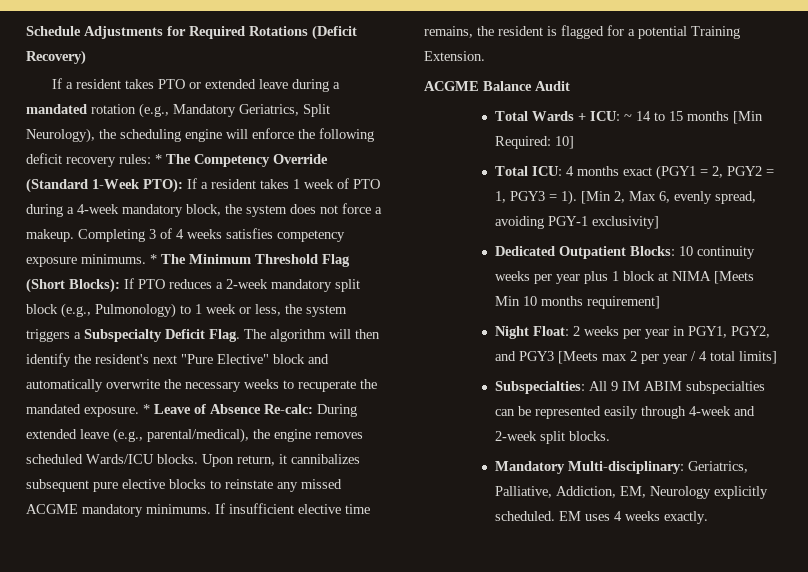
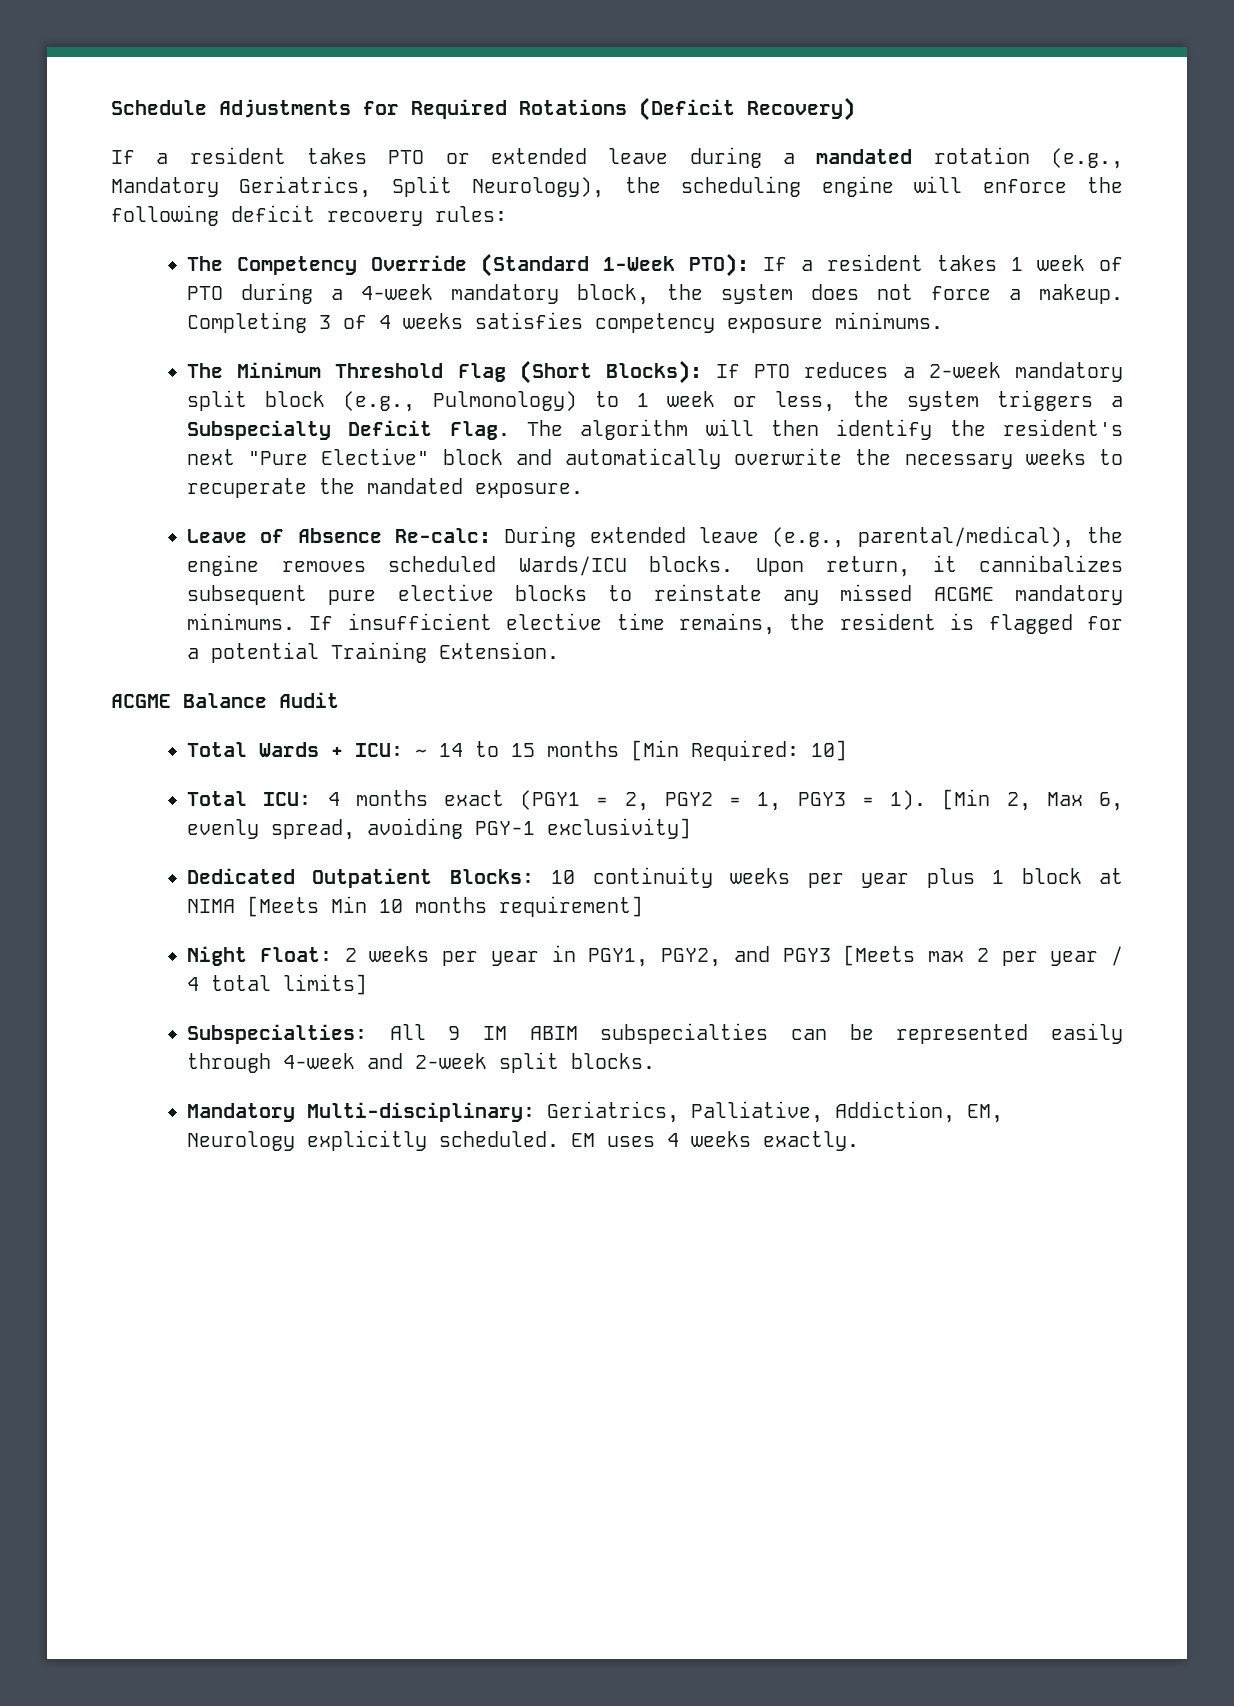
- If a resident takes PTO or extended leave during a mandated rotation (e.g., Mandatory Geriatrics, Split Neurology), the scheduling engine will enforce the following deficit recovery rules: * The Competency Override (Standard 1-Week PTO): If a resident takes 1 week of PTO during a 4-week mandatory block, the system does not force a makeup.
+ If a resident takes PTO or extended leave during a mandated rotation (e.g., Mandatory Geriatrics, Split Neurology), the scheduling engine will enforce the following deficit recovery rules:
+ The Competency Override (Standard 1-Week PTO): If a resident takes 1 week of PTO during a 4-week mandatory block, the system does not force a makeup.
- Completing 3 of 4 weeks satisfies competency exposure minimums. * The Minimum Threshold Flag (Short Blocks): If PTO reduces a 2-week mandatory split block (e.g., Pulmonology) to 1 week or less, the system triggers a Subspecialty Deficit Flag.
+ Completing 3 of 4 weeks satisfies competency exposure minimums.
+ The Minimum Threshold Flag (Short Blocks): If PTO reduces a 2-week mandatory split block (e.g., Pulmonology) to 1 week or less, the system triggers a Subspecialty Deficit Flag.
- The algorithm will then identify the resident's next "Pure Elective" block and automatically overwrite the necessary weeks to recuperate the mandated exposure. * Leave of Absence Re-calc: During extended leave (e.g., parental/medical), the engine removes scheduled Wards/ICU blocks.
+ The algorithm will then identify the resident's next "Pure Elective" block and automatically overwrite the necessary weeks to recuperate the mandated exposure.
+ Leave of Absence Re-calc: During extended leave (e.g., parental/medical), the engine removes scheduled Wards/ICU blocks.

